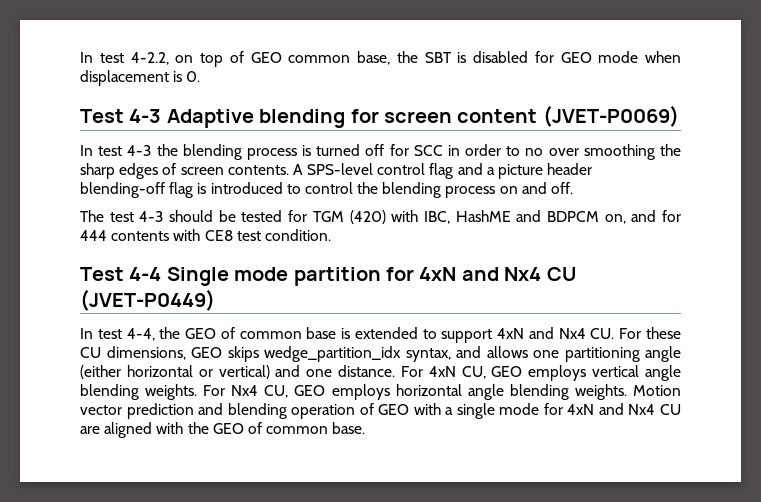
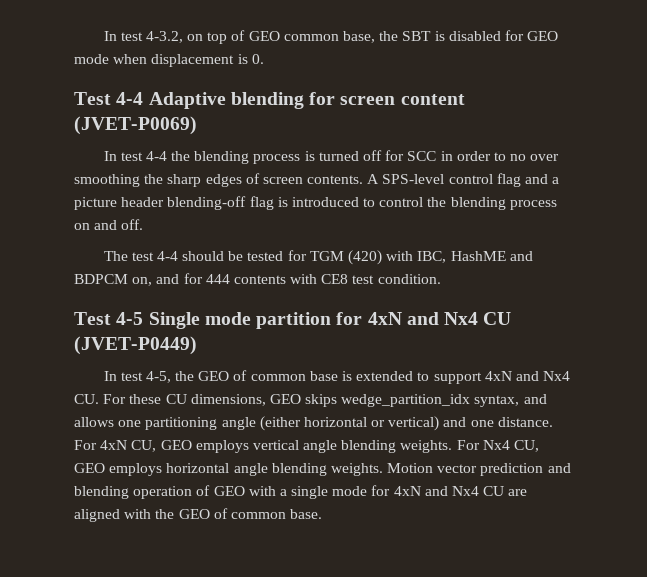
- In test 4-2.2, on top of GEO common base, the SBT is disabled for GEO mode when displacement is 0.
+ In test 4-3.2, on top of GEO common base, the SBT is disabled for GEO mode when displacement is 0.
- Test 4-3 Adaptive blending for screen content (JVET-P0069)
+ Test 4-4 Adaptive blending for screen content (JVET-P0069)
- In test 4-3 the blending process is turned off for SCC in order to no over smoothing the sharp edges of screen contents.
+ In test 4-4 the blending process is turned off for SCC in order to no over smoothing the sharp edges of screen contents.
- The test 4-3 should be tested for TGM (420) with IBC, HashME and BDPCM on, and for 444 contents with CE8 test condition.
+ The test 4-4 should be tested for TGM (420) with IBC, HashME and BDPCM on, and for 444 contents with CE8 test condition.
- Test 4-4 Single mode partition for 4xN and Nx4 CU (JVET-P0449)
+ Test 4-5 Single mode partition for 4xN and Nx4 CU (JVET-P0449)
- In test 4-4, the GEO of common base is extended to support 4xN and Nx4 CU. For these CU dimensions, GEO skips wedge_partition_idx syntax, and allows one partitioning angle (either horizontal or vertical) and one distance.
+ In test 4-5, the GEO of common base is extended to support 4xN and Nx4 CU. For these CU dimensions, GEO skips wedge_partition_idx syntax, and allows one partitioning angle (either horizontal or vertical) and one distance.

